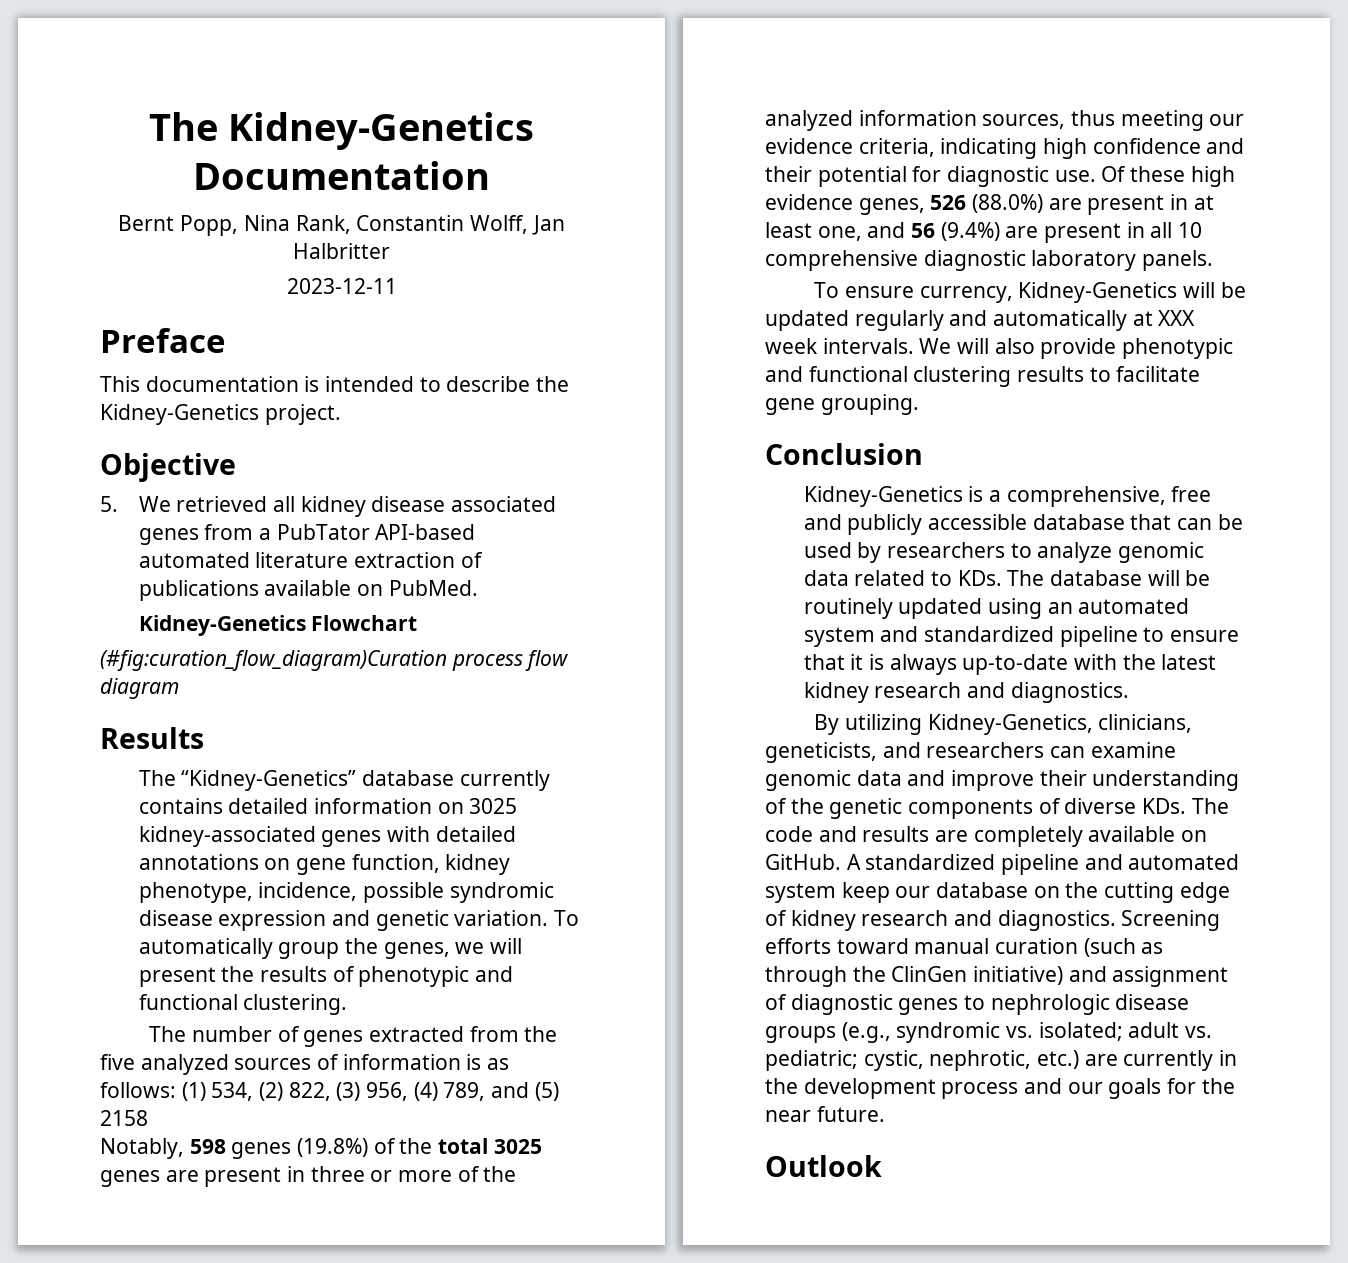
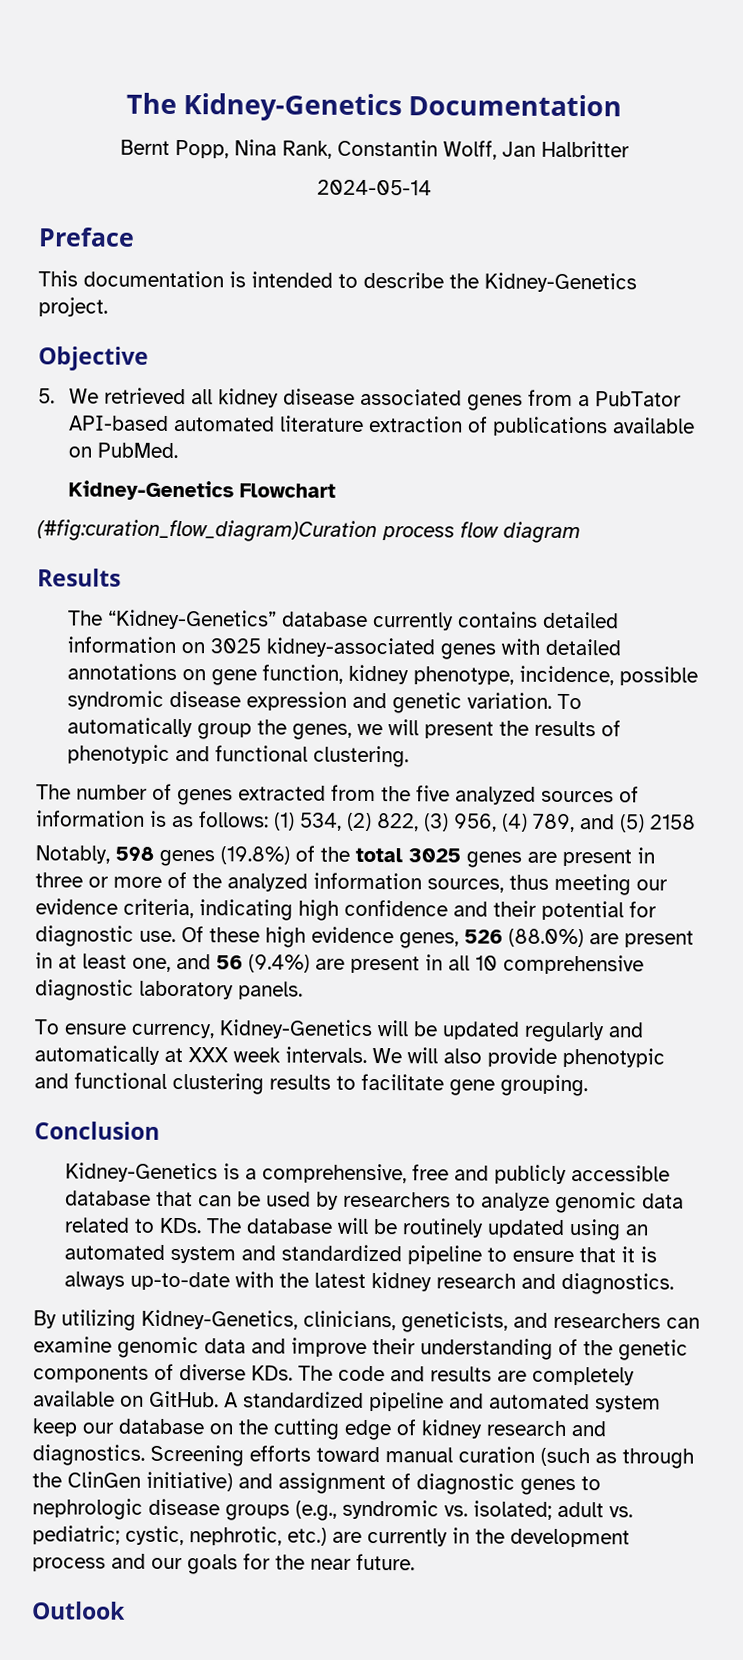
- 2023-12-11
+ 2024-05-14

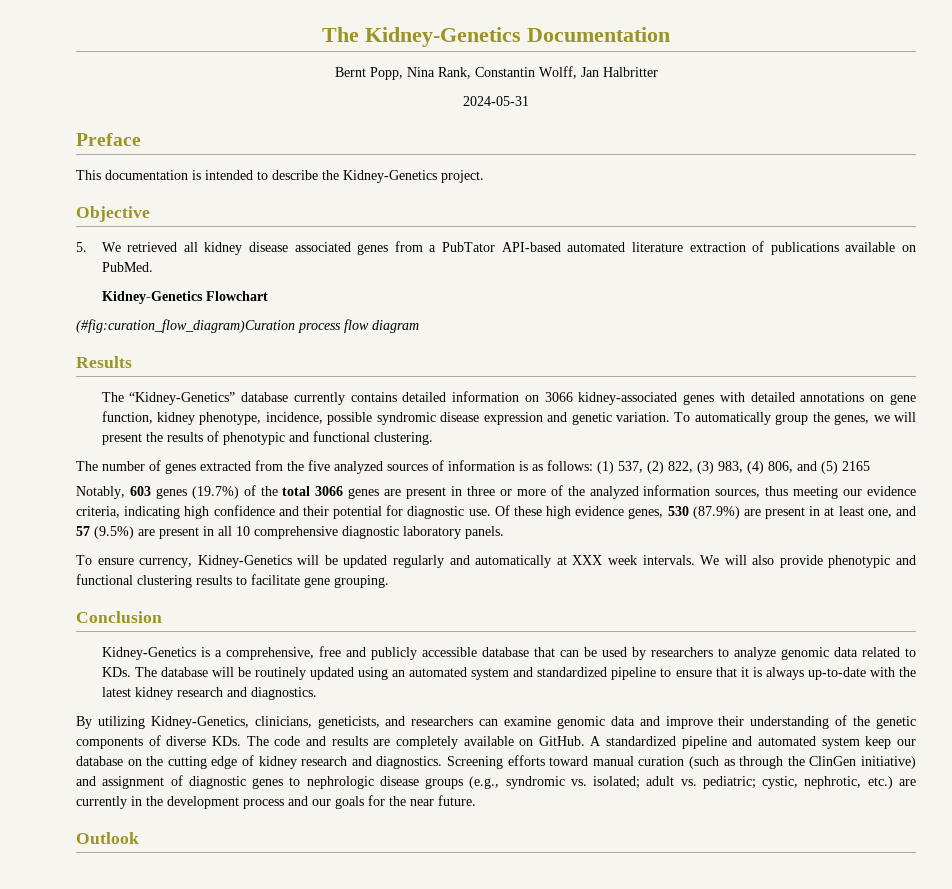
- 2024-05-14
+ 2024-05-31
- The “Kidney-Genetics” database currently contains detailed information on 3025 kidney-associated genes with detailed annotations on gene function, kidney phenotype, incidence, possible syndromic disease expression and genetic variation.
+ The “Kidney-Genetics” database currently contains detailed information on 3066 kidney-associated genes with detailed annotations on gene function, kidney phenotype, incidence, possible syndromic disease expression and genetic variation.
- The number of genes extracted from the five analyzed sources of information is as follows: (1) 534, (2) 822, (3) 956, (4) 789, and (5) 2158
+ The number of genes extracted from the five analyzed sources of information is as follows: (1) 537, (2) 822, (3) 983, (4) 806, and (5) 2165
- Notably, 598 genes (19.8%) of the total 3025 genes are present in three or more of the analyzed information sources, thus meeting our evidence criteria, indicating high confidence and their potential for diagnostic use.
+ Notably, 603 genes (19.7%) of the total 3066 genes are present in three or more of the analyzed information sources, thus meeting our evidence criteria, indicating high confidence and their potential for diagnostic use.
- Of these high evidence genes, 526 (88.0%) are present in at least one, and 56 (9.4%) are present in all 10 comprehensive diagnostic laboratory panels.
+ Of these high evidence genes, 530 (87.9%) are present in at least one, and 57 (9.5%) are present in all 10 comprehensive diagnostic laboratory panels.

